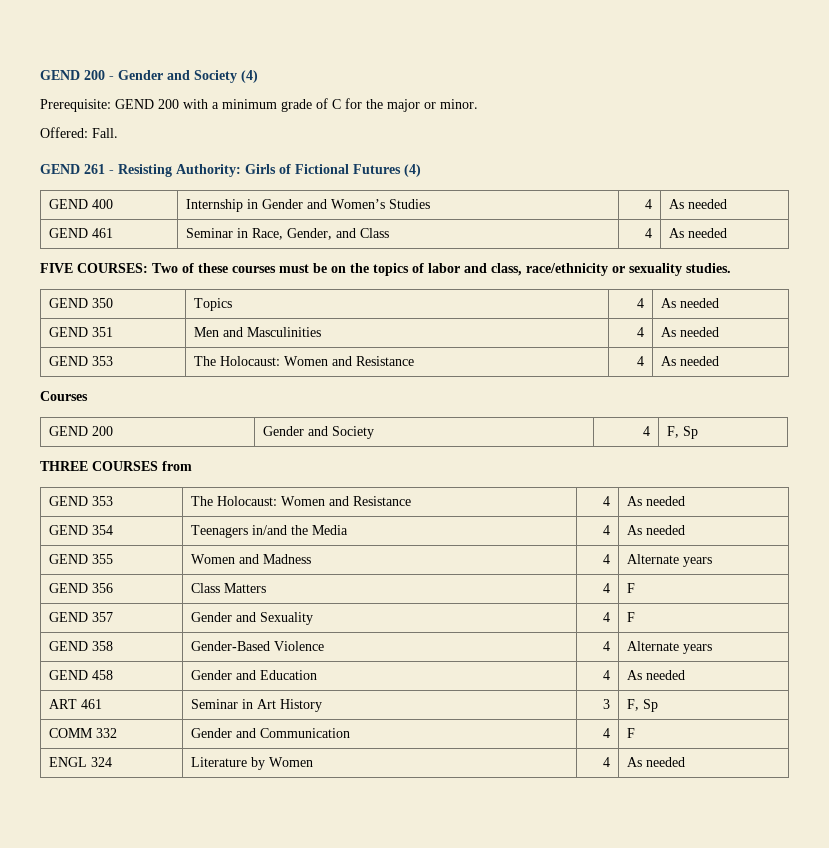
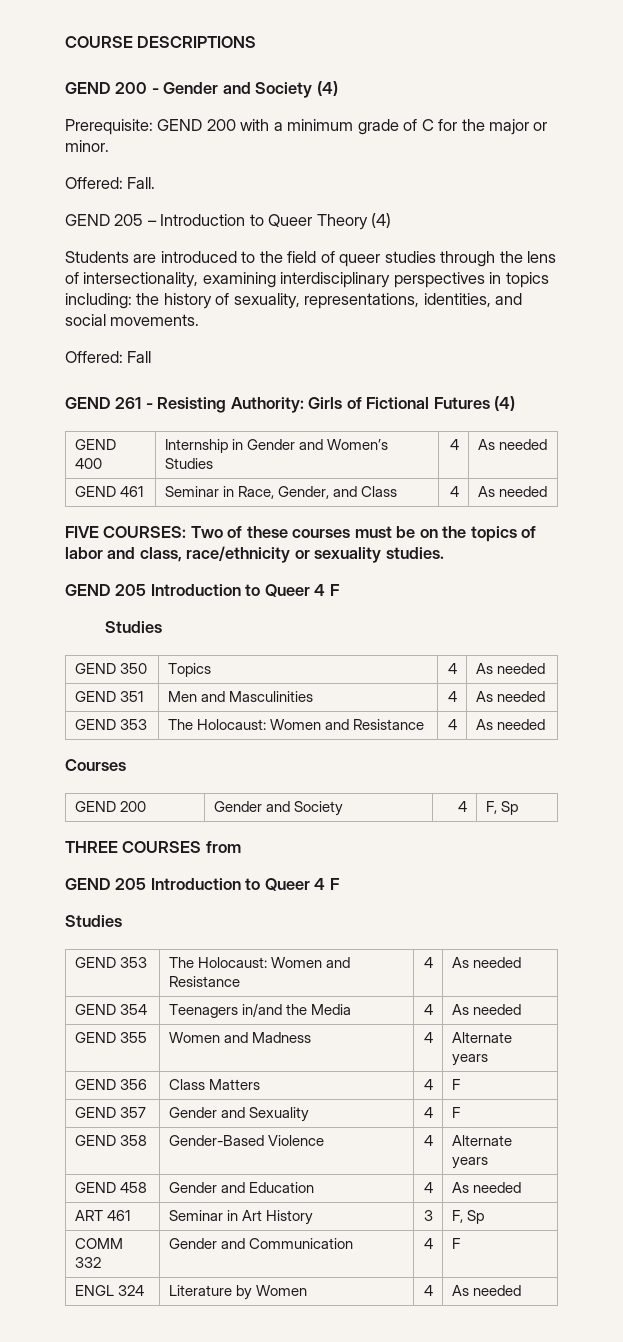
+ COURSE DESCRIPTIONS
+ GEND 205 – Introduction to Queer Theory (4)
+ Students are introduced to the field of queer studies through the lens of intersectionality, examining interdisciplinary perspectives in topics including: the history of sexuality, representations, identities, and social movements.
+ Offered: Fall
  FIVE COURSES: Two of these courses must be on the topics of labor and class, race/ethnicity or sexuality studies.
+ GEND 205 Introduction to Queer 4 F
+ Studies
  THREE COURSES from
+ GEND 205 Introduction to Queer 4 F
+ Studies

